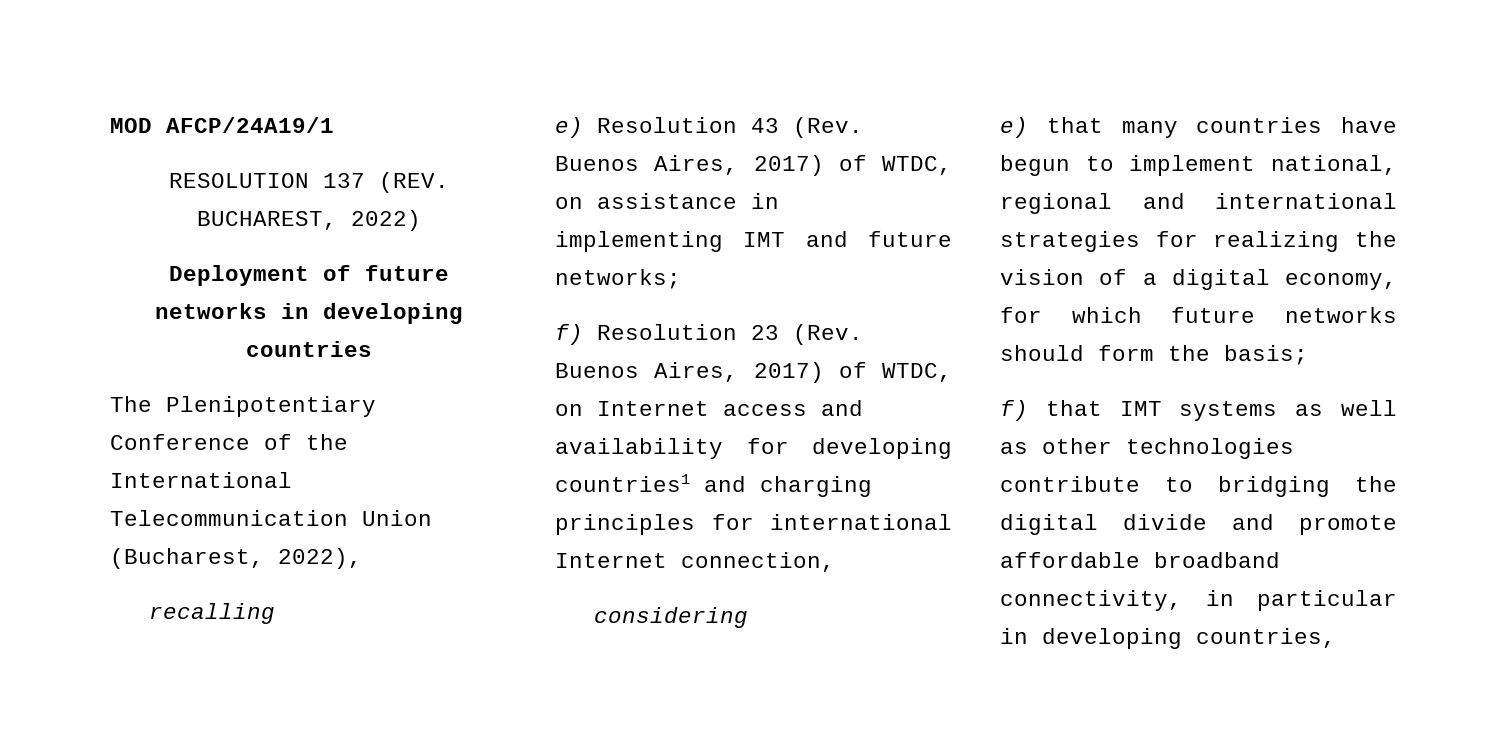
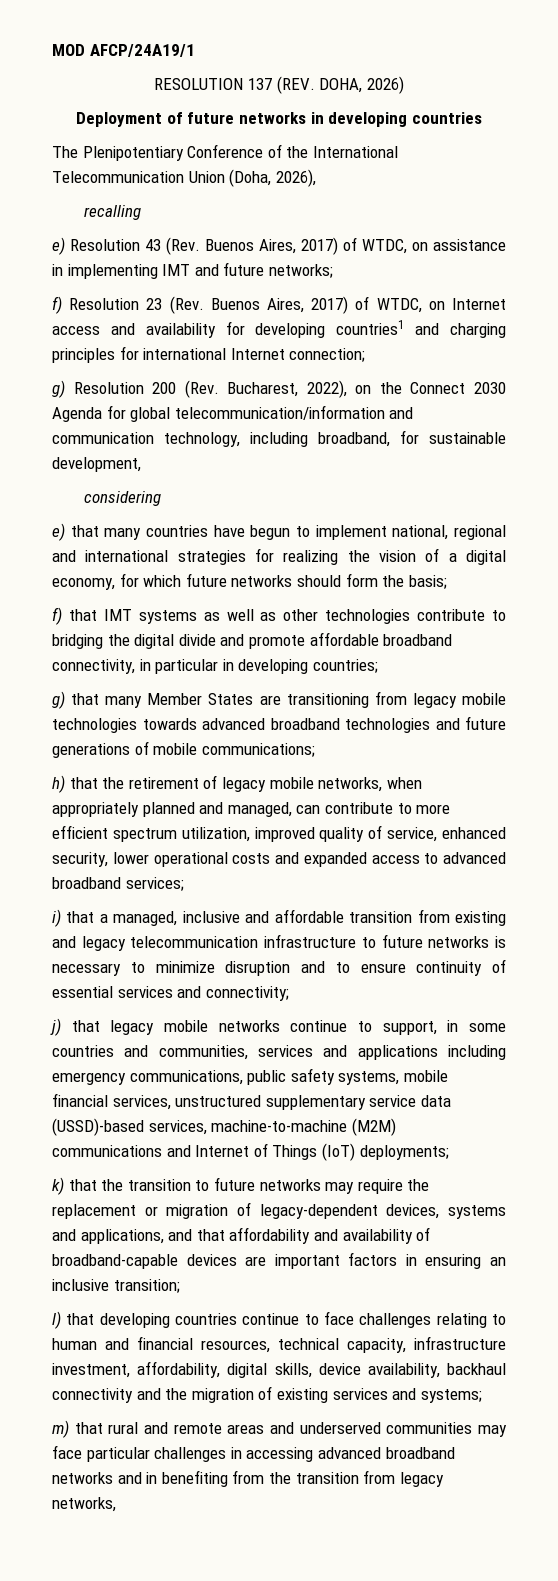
- RESOLUTION 137 (REV. BUCHAREST, 2022)
+ RESOLUTION 137 (REV. DOHA, 2026)
- The Plenipotentiary Conference of the International Telecommunication Union (Bucharest, 2022),
+ The Plenipotentiary Conference of the International Telecommunication Union (Doha, 2026),
- f) Resolution 23 (Rev. Buenos Aires, 2017) of WTDC, on Internet access and availability for developing countries1 and charging principles for international Internet connection,
+ f) Resolution 23 (Rev. Buenos Aires, 2017) of WTDC, on Internet access and availability for developing countries1 and charging principles for international Internet connection;
+ g) Resolution 200 (Rev. Bucharest, 2022), on the Connect 2030 Agenda for global telecommunication/information and communication technology, including broadband, for sustainable development,
- f) that IMT systems as well as other technologies contribute to bridging the digital divide and promote affordable broadband connectivity, in particular in developing countries,
+ f) that IMT systems as well as other technologies contribute to bridging the digital divide and promote affordable broadband connectivity, in particular in developing countries;
+ g) that many Member States are transitioning from legacy mobile technologies towards advanced broadband technologies and future generations of mobile communications;
+ h) that the retirement of legacy mobile networks, when appropriately planned and managed, can contribute to more efficient spectrum utilization, improved quality of service, enhanced security, lower operational costs and expanded access to advanced broadband services;
+ i) that a managed, inclusive and affordable transition from existing and legacy telecommunication infrastructure to future networks is necessary to minimize disruption and to ensure continuity of essential services and connectivity;
+ j) that legacy mobile networks continue to support, in some countries and communities, services and applications including emergency communications, public safety systems, mobile financial services, unstructured supplementary service data (USSD)-based services, machine-to-machine (M2M) communications and Internet of Things (IoT) deployments;
+ k) that the transition to future networks may require the replacement or migration of legacy-dependent devices, systems and applications, and that affordability and availability of broadband-capable devices are important factors in ensuring an inclusive transition;
+ l) that developing countries continue to face challenges relating to human and financial resources, technical capacity, infrastructure investment, affordability, digital skills, device availability, backhaul connectivity and the migration of existing services and systems;
+ m) that rural and remote areas and underserved communities may face particular challenges in accessing advanced broadband networks and in benefiting from the transition from legacy networks,

